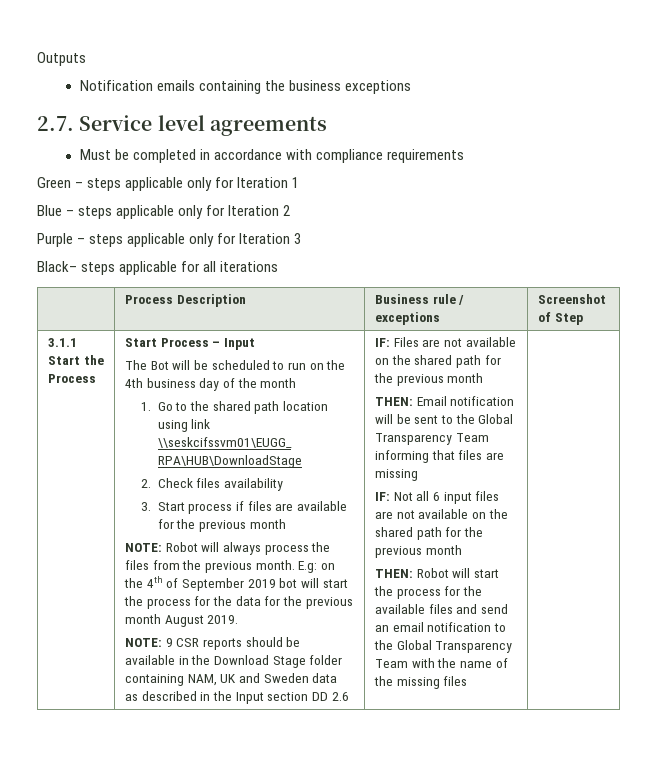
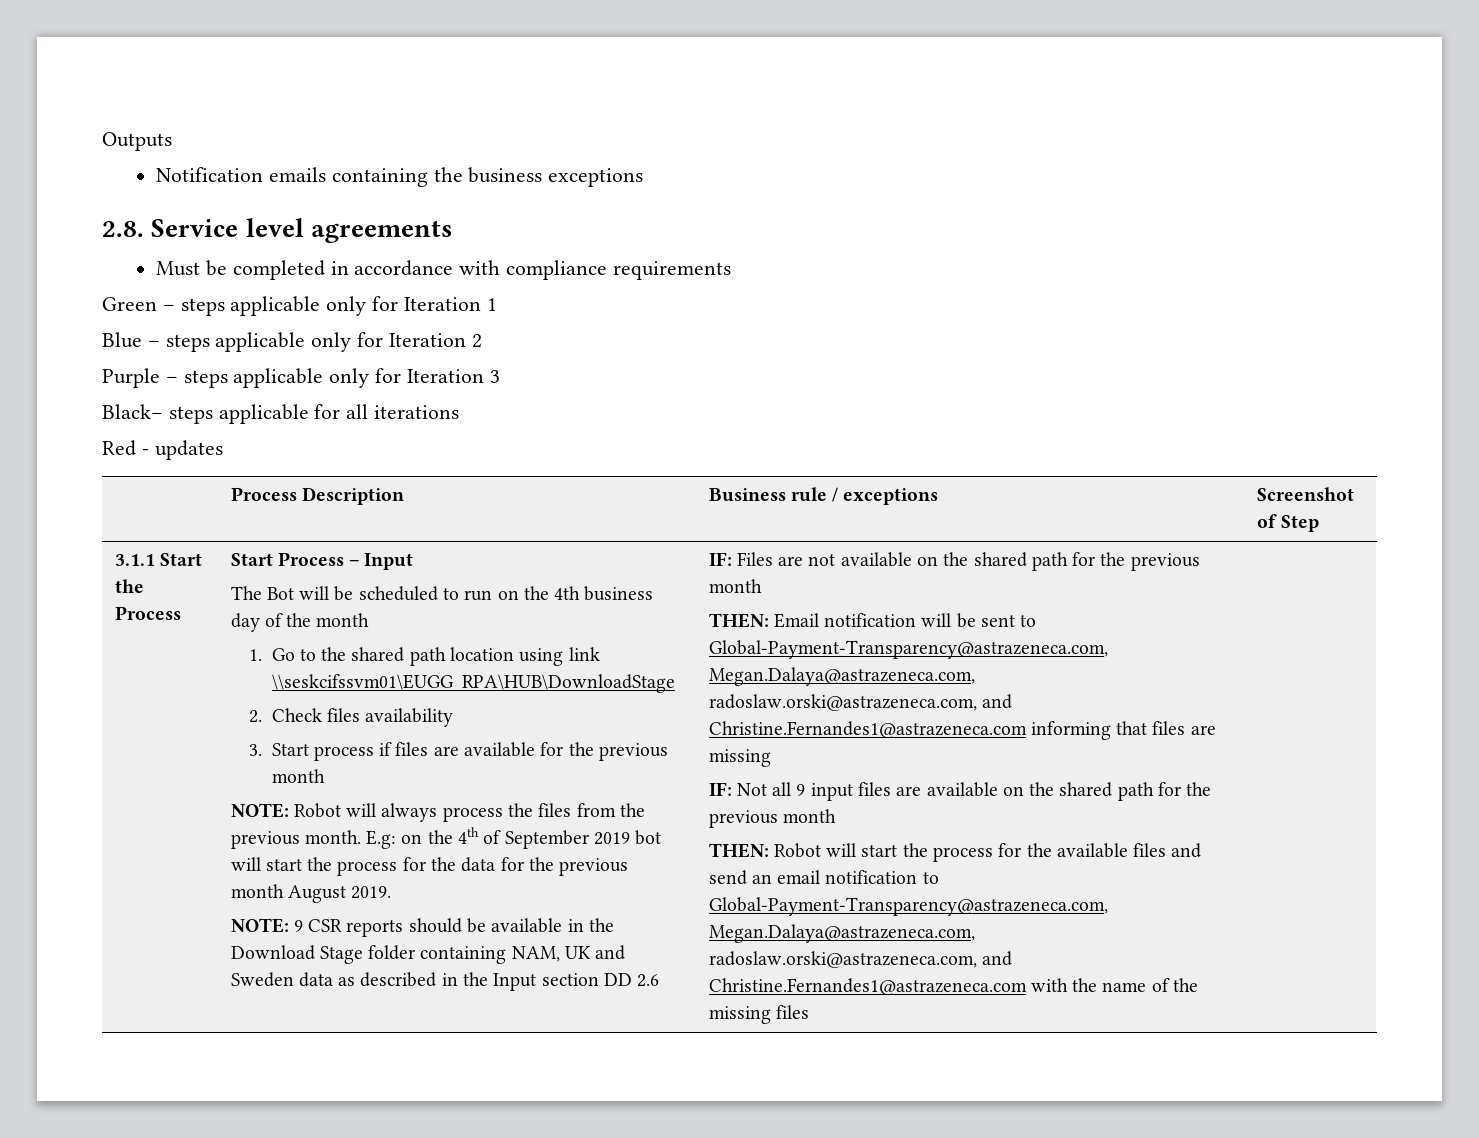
- 2.7. Service level agreements
+ 2.8. Service level agreements
+ Red - updates
- THEN: Email notification will be sent to the Global Transparency Team informing that files are missing
+ THEN: Email notification will be sent to Global-Payment-Transparency@astrazeneca.com, Megan.Dalaya@astrazeneca.com, radoslaw.orski@astrazeneca.com, and Christine.Fernandes1@astrazeneca.com informing that files are missing
- IF: Not all 6 input files are not available on the shared path for the previous month
+ IF: Not all 9 input files are available on the shared path for the previous month
- THEN: Robot will start the process for the available files and send an email notification to the Global Transparency Team with the name of the missing files
+ THEN: Robot will start the process for the available files and send an email notification to Global-Payment-Transparency@astrazeneca.com, Megan.Dalaya@astrazeneca.com, radoslaw.orski@astrazeneca.com, and Christine.Fernandes1@astrazeneca.com with the name of the missing files

